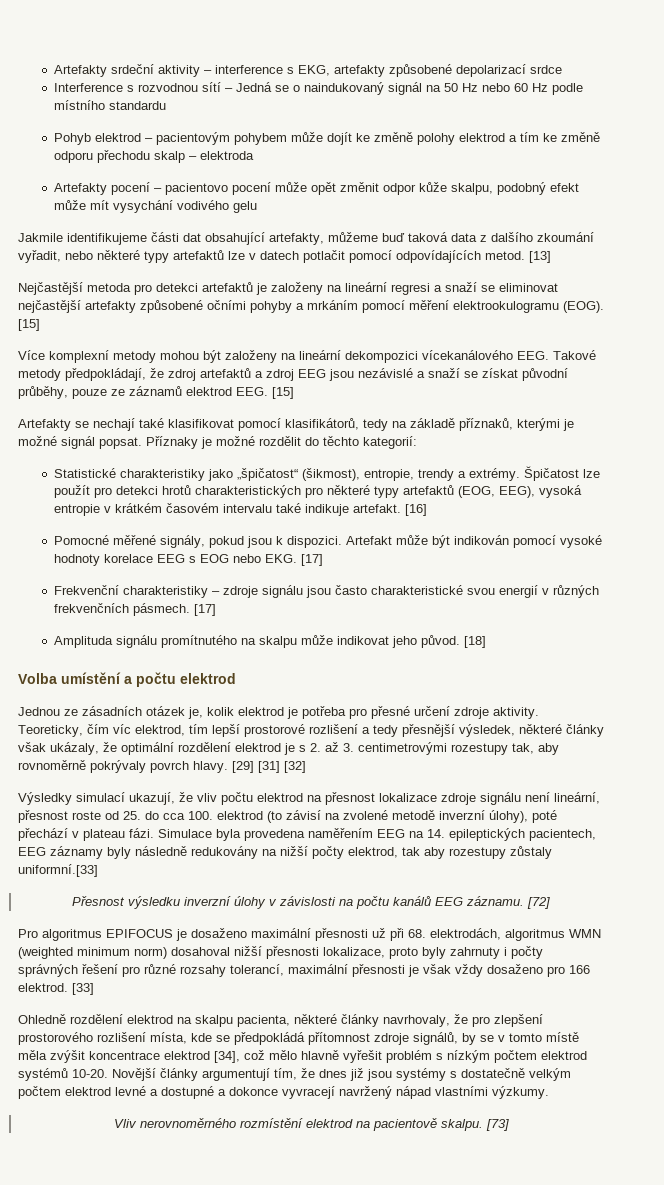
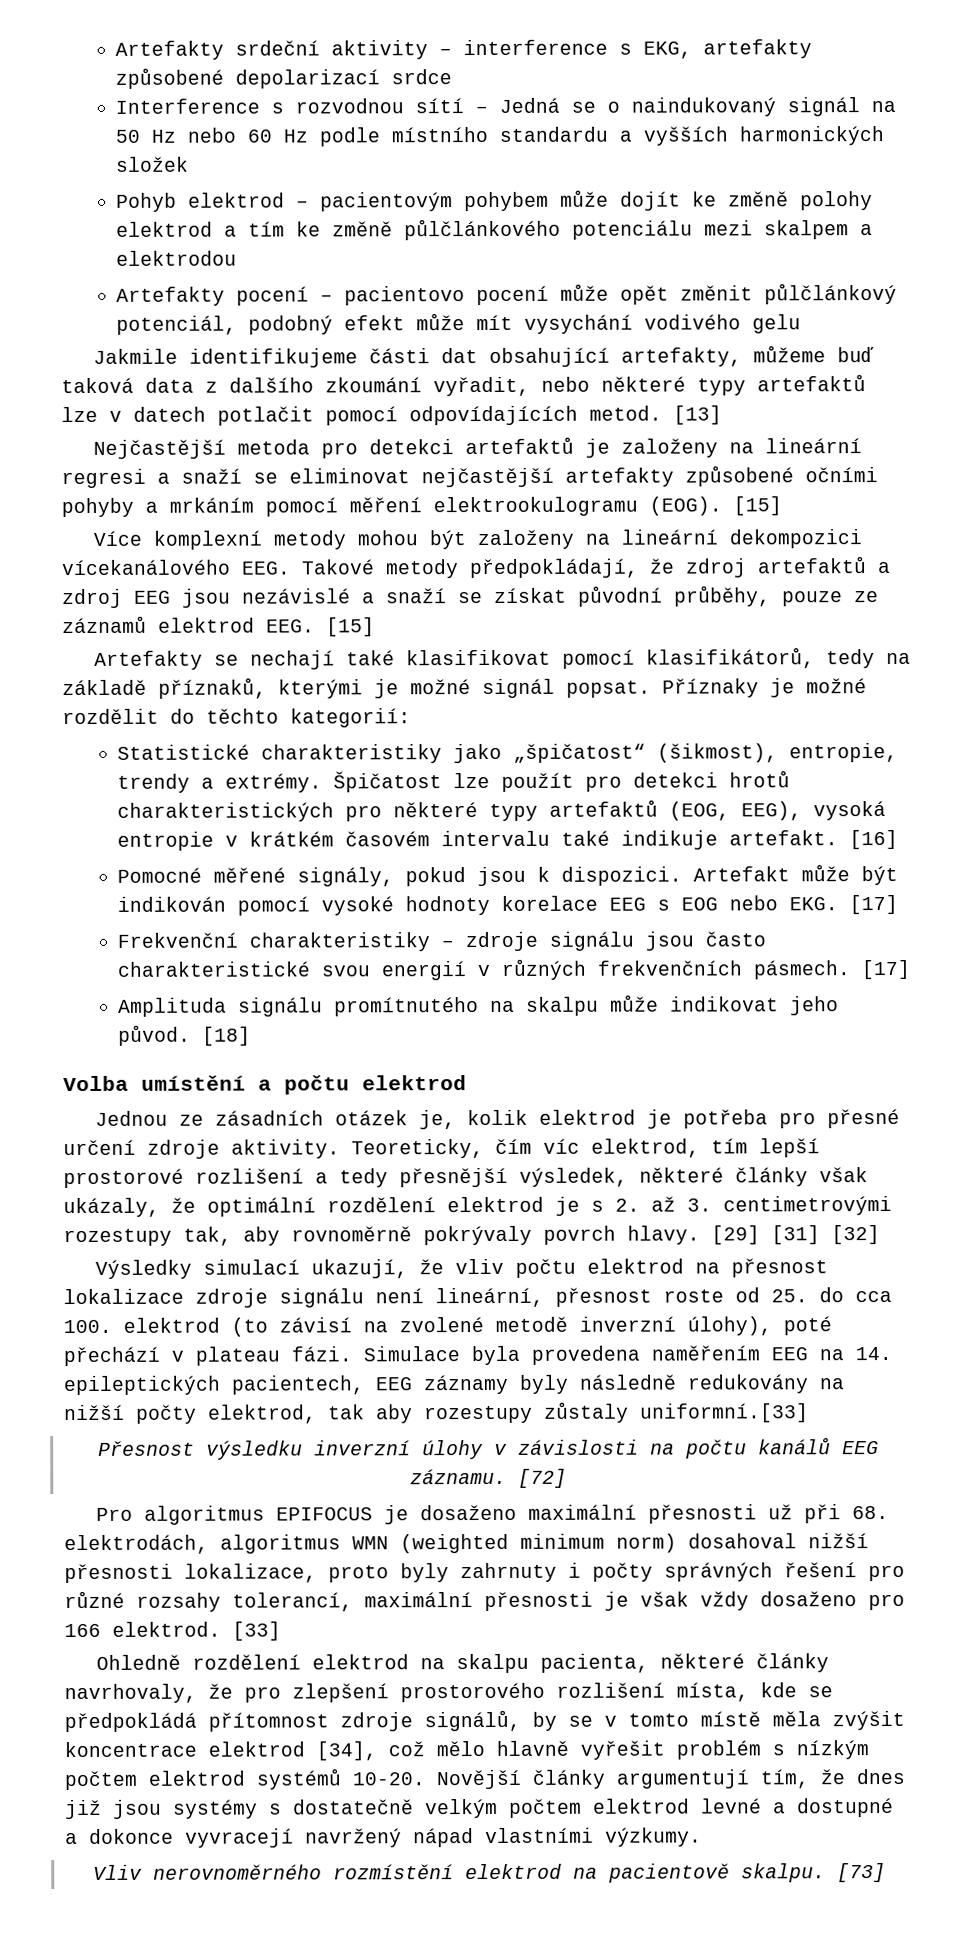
- Interference s rozvodnou sítí – Jedná se o naindukovaný signál na 50 Hz nebo 60 Hz podle místního standardu
+ Interference s rozvodnou sítí – Jedná se o naindukovaný signál na 50 Hz nebo 60 Hz podle místního standardu a vyšších harmonických složek
- Pohyb elektrod – pacientovým pohybem může dojít ke změně polohy elektrod a tím ke změně odporu přechodu skalp – elektroda
+ Pohyb elektrod – pacientovým pohybem může dojít ke změně polohy elektrod a tím ke změně půlčlánkového potenciálu mezi skalpem a elektrodou
- Artefakty pocení – pacientovo pocení může opět změnit odpor kůže skalpu, podobný efekt může mít vysychání vodivého gelu
+ Artefakty pocení – pacientovo pocení může opět změnit půlčlánkový potenciál, podobný efekt může mít vysychání vodivého gelu

